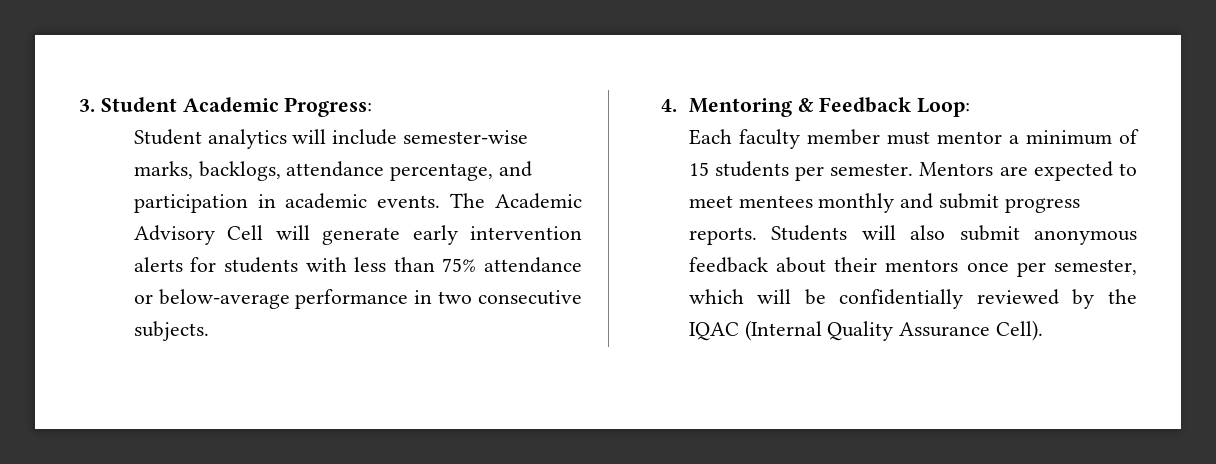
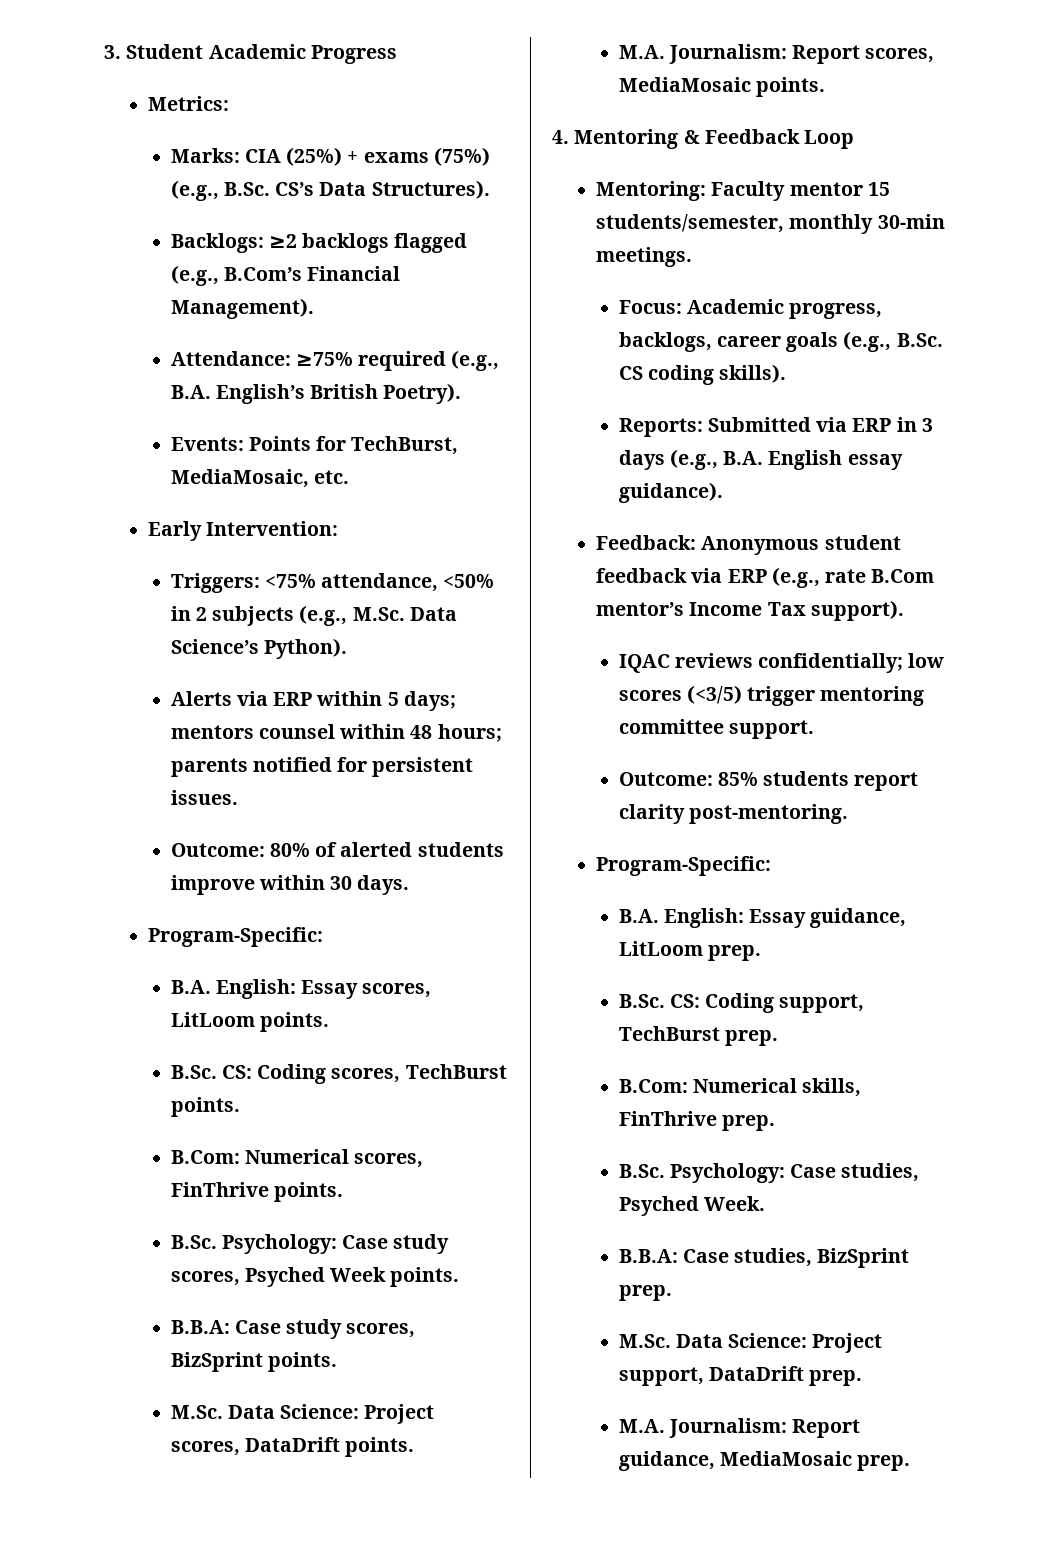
- 3. Student Academic Progress:
- Student analytics will include semester-wise marks, backlogs, attendance percentage, and participation in academic events. The Academic Advisory Cell will generate early intervention alerts for students with less than 75% attendance or below-average performance in two consecutive subjects.
- 4. Mentoring & Feedback Loop:
- Each faculty member must mentor a minimum of 15 students per semester. Mentors are expected to meet mentees monthly and submit progress reports. Students will also submit anonymous feedback about their mentors once per semester, which will be confidentially reviewed by the IQAC (Internal Quality Assurance Cell).
+ 3. Student Academic Progress
+ Metrics:
+ Marks: CIA (25%) + exams (75%) (e.g., B.Sc. CS’s Data Structures).
+ Backlogs: ≥2 backlogs flagged (e.g., B.Com’s Financial Management).
+ Attendance: ≥75% required (e.g., B.A. English’s British Poetry).
+ Events: Points for TechBurst, MediaMosaic, etc.
+ Early Intervention:
+ Triggers: <75% attendance, <50% in 2 subjects (e.g., M.Sc. Data Science’s Python).
+ Alerts via ERP within 5 days; mentors counsel within 48 hours; parents notified for persistent issues.
+ Outcome: 80% of alerted students improve within 30 days.
+ Program-Specific:
+ B.A. English: Essay scores, LitLoom points.
+ B.Sc. CS: Coding scores, TechBurst points.
+ B.Com: Numerical scores, FinThrive points.
+ B.Sc. Psychology: Case study scores, Psyched Week points.
+ B.B.A: Case study scores, BizSprint points.
+ M.Sc. Data Science: Project scores, DataDrift points.
+ M.A. Journalism: Report scores, MediaMosaic points.
+ 4. Mentoring & Feedback Loop
+ Mentoring: Faculty mentor 15 students/semester, monthly 30-min meetings.
+ Focus: Academic progress, backlogs, career goals (e.g., B.Sc. CS coding skills).
+ Reports: Submitted via ERP in 3 days (e.g., B.A. English essay guidance).
+ Feedback: Anonymous student feedback via ERP (e.g., rate B.Com mentor’s Income Tax support).
+ IQAC reviews confidentially; low scores (<3/5) trigger mentoring committee support.
+ Outcome: 85% students report clarity post-mentoring.
+ Program-Specific:
+ B.A. English: Essay guidance, LitLoom prep.
+ B.Sc. CS: Coding support, TechBurst prep.
+ B.Com: Numerical skills, FinThrive prep.
+ B.Sc. Psychology: Case studies, Psyched Week.
+ B.B.A: Case studies, BizSprint prep.
+ M.Sc. Data Science: Project support, DataDrift prep.
+ M.A. Journalism: Report guidance, MediaMosaic prep.

